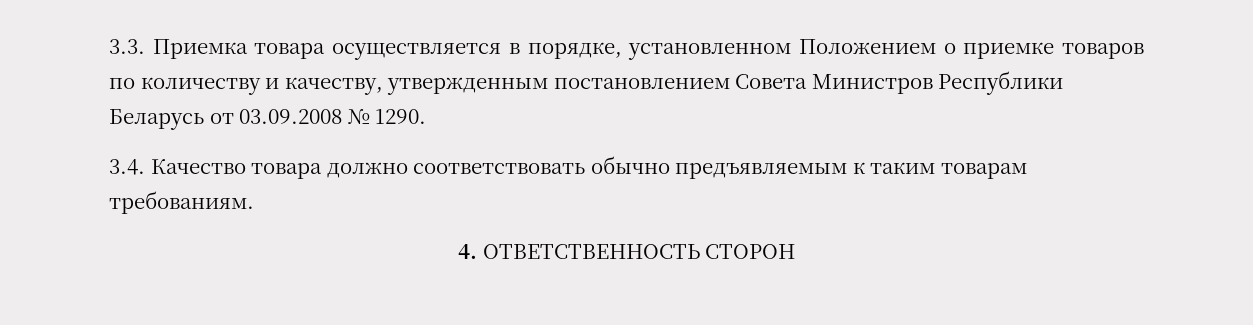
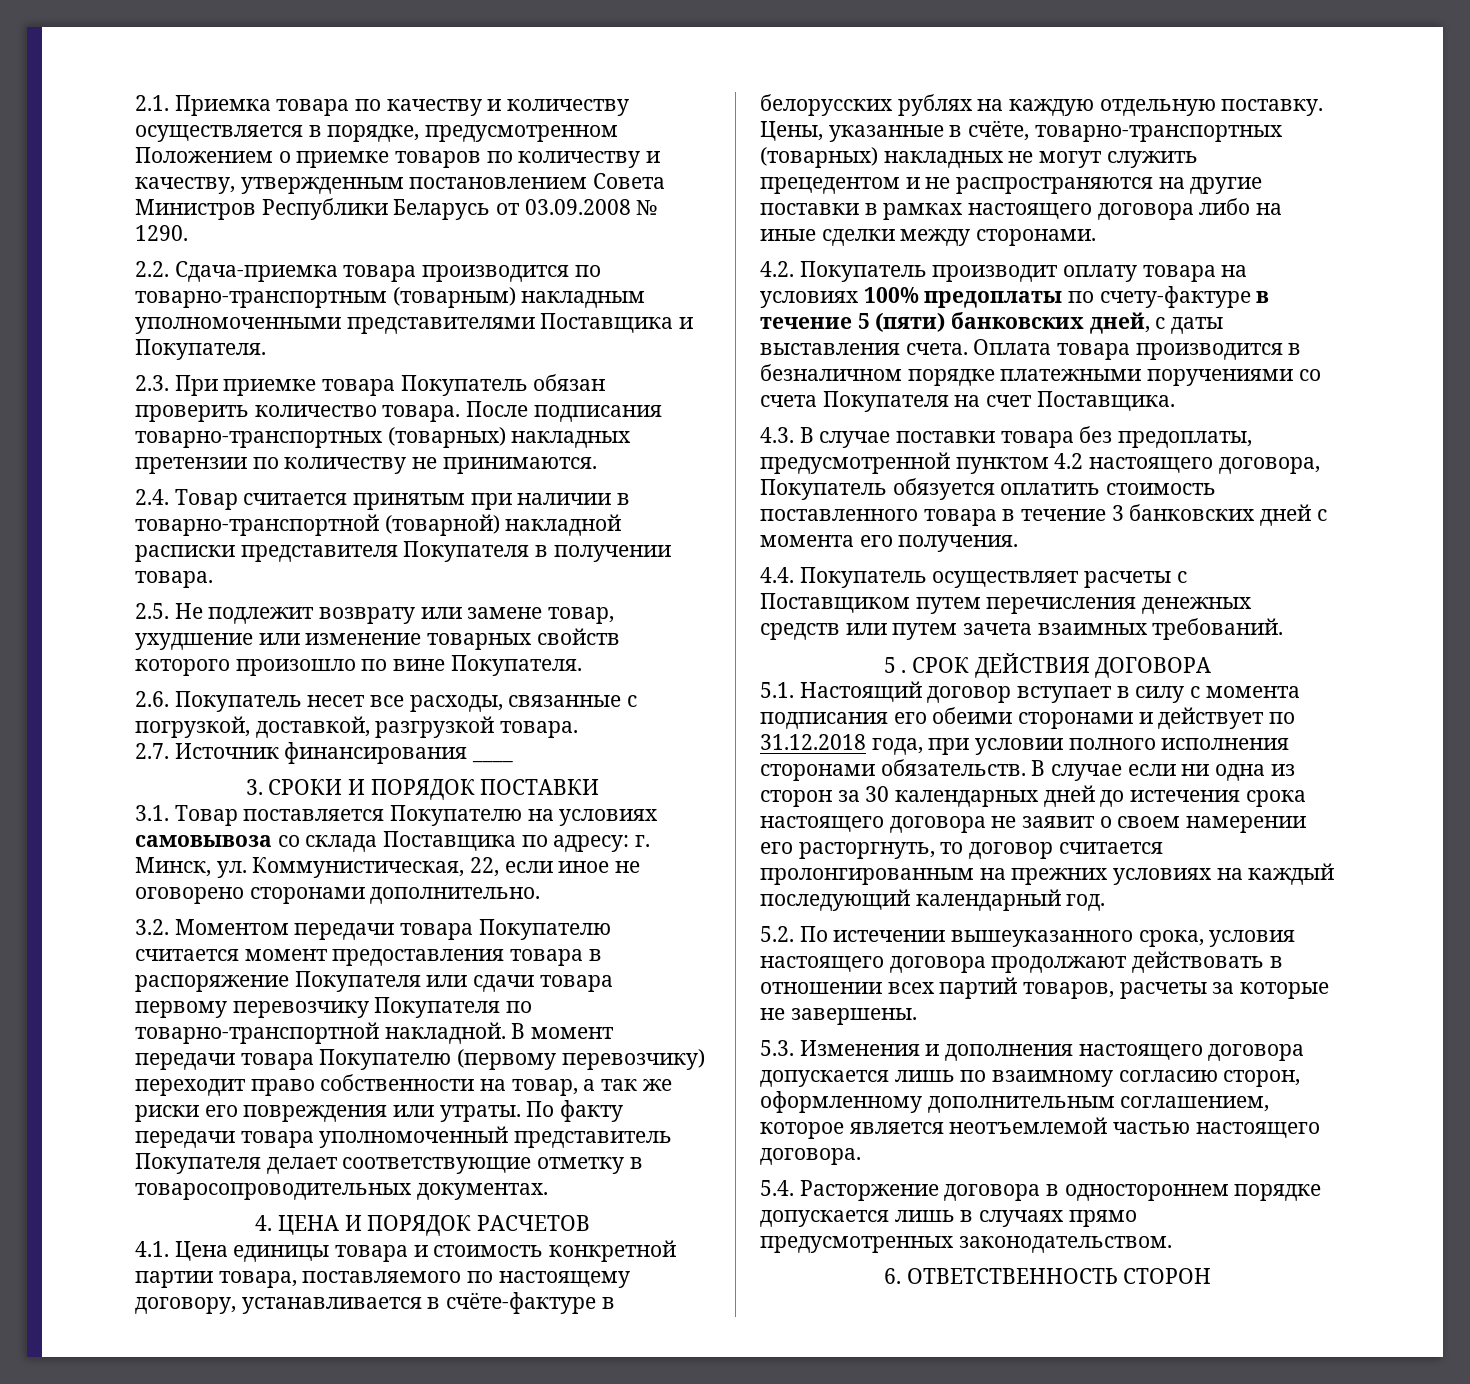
- 3.3. Приемка товара осуществляется в порядке, установленном Положением о приемке товаров по количеству и качеству, утвержденным постановлением Совета Министров Республики Беларусь от 03.09.2008 № 1290.
+ 2.1. Приемка товара по качеству и количеству осуществляется в порядке, предусмотренном Положением о приемке товаров по количеству и качеству, утвержденным постановлением Совета Министров Республики Беларусь от 03.09.2008 № 1290.
- 3.4. Качество товара должно соответствовать обычно предъявляемым к таким товарам требованиям.
- 4. ОТВЕТСТВЕННОСТЬ СТОРОН
+ 2.2. Сдача-приемка товара производится по товарно-транспортным (товарным) накладным уполномоченными представителями Поставщика и Покупателя.
+ 2.3. При приемке товара Покупатель обязан проверить количество товара. После подписания товарно-транспортных (товарных) накладных претензии по количеству не принимаются.
+ 2.4. Товар считается принятым при наличии в товарно-транспортной (товарной) накладной расписки представителя Покупателя в получении товара.
+ 2.5. Не подлежит возврату или замене товар, ухудшение или изменение товарных свойств которого произошло по вине Покупателя.
+ 2.6. Покупатель несет все расходы, связанные с погрузкой, доставкой, разгрузкой товара.
+ 2.7. Источник финансирования ____
+ 3. СРОКИ И ПОРЯДОК ПОСТАВКИ
+ 3.1. Товар поставляется Покупателю на условиях самовывоза со склада Поставщика по адресу: г. Минск, ул. Коммунистическая, 22, если иное не оговорено сторонами дополнительно.
+ 3.2. Моментом передачи товара Покупателю считается момент предоставления товара в распоряжение Покупателя или сдачи товара первому перевозчику Покупателя по товарно-транспортной накладной. В момент передачи товара Покупателю (первому перевозчику) переходит право собственности на товар, а так же риски его повреждения или утраты. По факту передачи товара уполномоченный представитель Покупателя делает соответствующие отметку в товаросопроводительных документах.
+ 4. ЦЕНА И ПОРЯДОК РАСЧЕТОВ
+ 4.1. Цена единицы товара и стоимость конкретной партии товара, поставляемого по настоящему договору, устанавливается в счёте-фактуре в белорусских рублях на каждую отдельную поставку. Цены, указанные в счёте, товарно-транспортных (товарных) накладных не могут служить прецедентом и не распространяются на другие поставки в рамках настоящего договора либо на иные сделки между сторонами.
+ 4.2. Покупатель производит оплату товара на условиях 100% предоплаты по счету-фактуре в течение 5 (пяти) банковских дней, с даты выставления счета. Оплата товара производится в безналичном порядке платежными поручениями со счета Покупателя на счет Поставщика.
+ 4.3. В случае поставки товара без предоплаты, предусмотренной пунктом 4.2 настоящего договора, Покупатель обязуется оплатить стоимость поставленного товара в течение 3 банковских дней с момента его получения.
+ 4.4. Покупатель осуществляет расчеты с Поставщиком путем перечисления денежных средств или путем зачета взаимных требований.
+ 5 . СРОК ДЕЙСТВИЯ ДОГОВОРА
+ 5.1. Настоящий договор вступает в силу с момента подписания его обеими сторонами и действует по 31.12.2018 года, при условии полного исполнения сторонами обязательств. В случае если ни одна из сторон за 30 календарных дней до истечения срока настоящего договора не заявит о своем намерении его расторгнуть, то договор считается пролонгированным на прежних условиях на каждый последующий календарный год.
+ 5.2. По истечении вышеуказанного срока, условия настоящего договора продолжают действовать в отношении всех партий товаров, расчеты за которые не завершены.
+ 5.3. Изменения и дополнения настоящего договора допускается лишь по взаимному согласию сторон, оформленному дополнительным соглашением, которое является неотъемлемой частью настоящего договора.
+ 5.4. Расторжение договора в одностороннем порядке допускается лишь в случаях прямо предусмотренных законодательством.
+ 6. ОТВЕТСТВЕННОСТЬ СТОРОН

